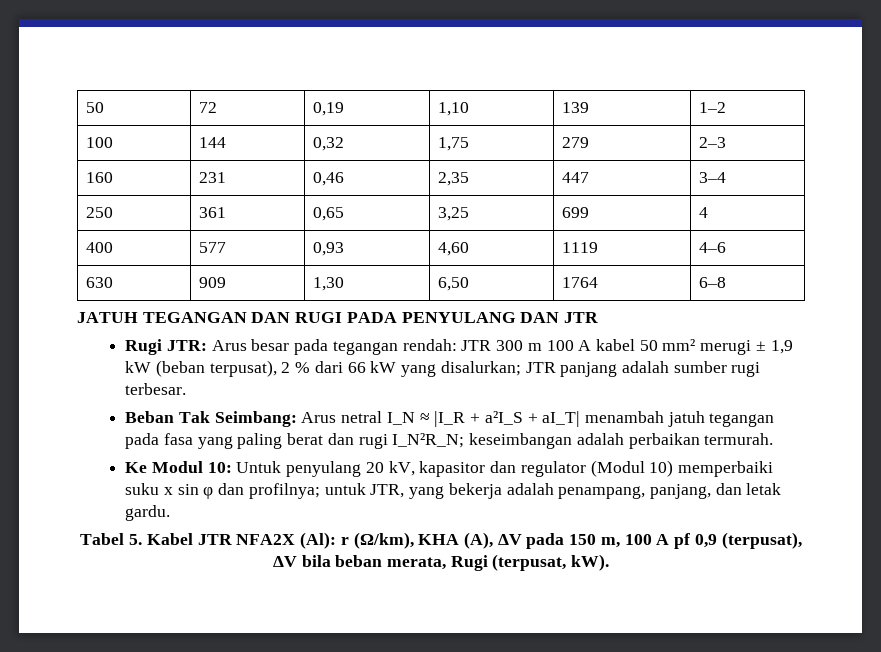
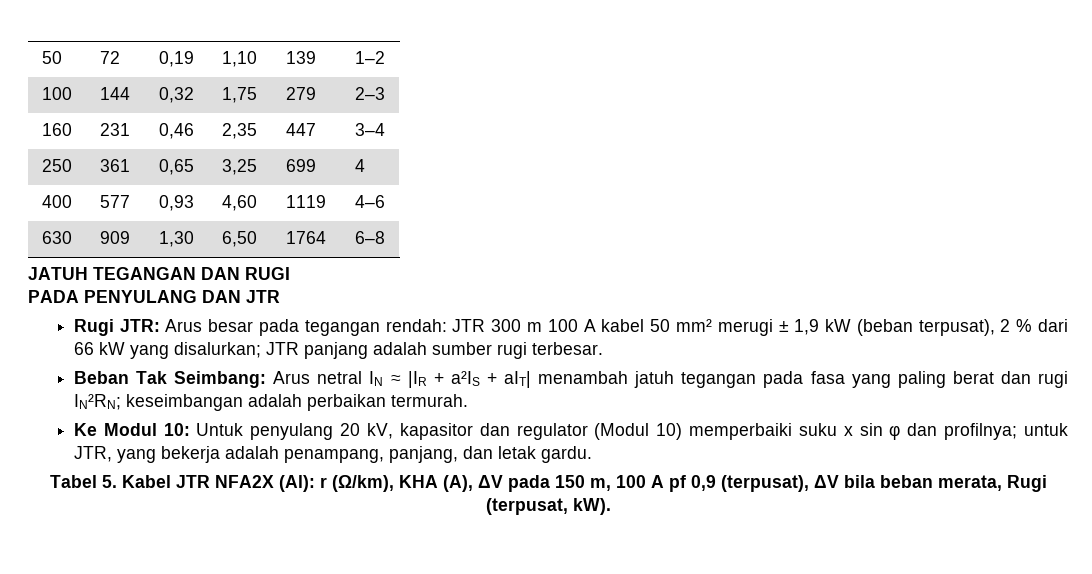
- JATUH TEGANGAN DAN RUGI PADA PENYULANG DAN JTR
+ JATUH TEGANGAN DAN RUGI
+ PADA PENYULANG DAN JTR
- Beban Tak Seimbang: Arus netral I_N ≈ |I_R + a²I_S + aI_T| menambah jatuh tegangan pada fasa yang paling berat dan rugi I_N²R_N; keseimbangan adalah perbaikan termurah.
+ Beban Tak Seimbang: Arus netral IN ≈ |IR + a²IS + aIT| menambah jatuh tegangan pada fasa yang paling berat dan rugi IN²RN; keseimbangan adalah perbaikan termurah.

